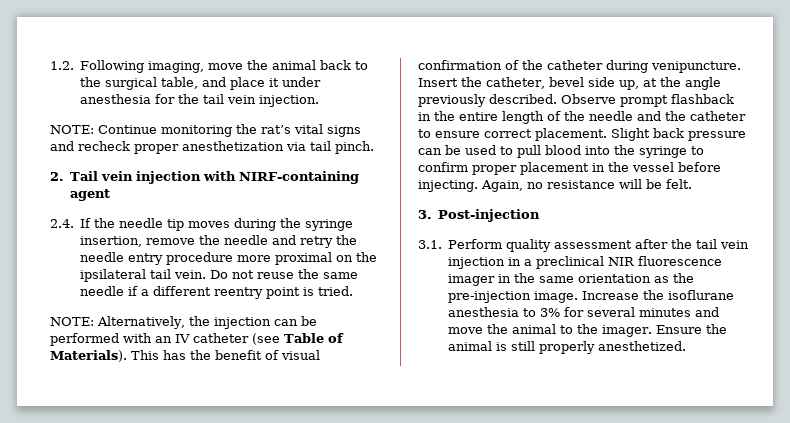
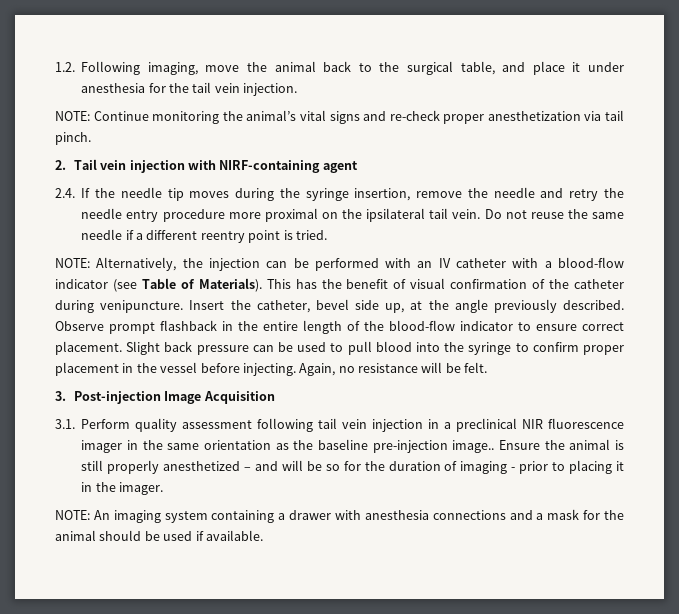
- NOTE: Continue monitoring the rat’s vital signs and recheck proper anesthetization via tail pinch.
+ NOTE: Continue monitoring the animal’s vital signs and re-check proper anesthetization via tail pinch.
- NOTE: Alternatively, the injection can be performed with an IV catheter (see Table of Materials).
+ NOTE: Alternatively, the injection can be performed with an IV catheter with a blood-flow indicator (see Table of Materials).
- Observe prompt flashback in the entire length of the needle and the catheter to ensure correct placement.
+ Observe prompt flashback in the entire length of the blood-flow indicator to ensure correct placement.
- 3. Post-injection
+ 3. Post-injection Image Acquisition
- 3.1. Perform quality assessment after the tail vein injection in a preclinical NIR fluorescence imager in the same orientation as the pre-injection image. Increase the isoflurane anesthesia to 3% for several minutes and move the animal to the imager.
+ 3.1. Perform quality assessment following tail vein injection in a preclinical NIR fluorescence imager in the same orientation as the baseline pre-injection image..
- Ensure the animal is still properly anesthetized.
+ Ensure the animal is still properly anesthetized – and will be so for the duration of imaging - prior to placing it in the imager.
+ NOTE: An imaging system containing a drawer with anesthesia connections and a mask for the animal should be used if available.

